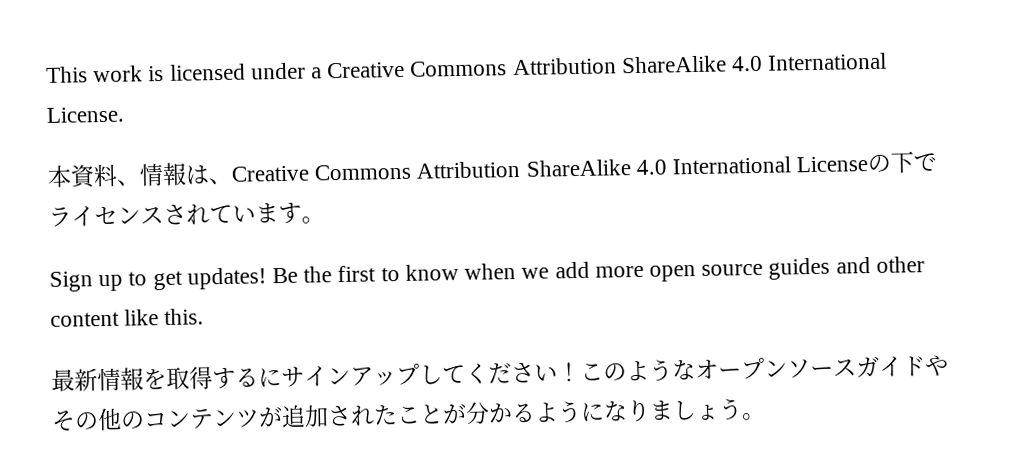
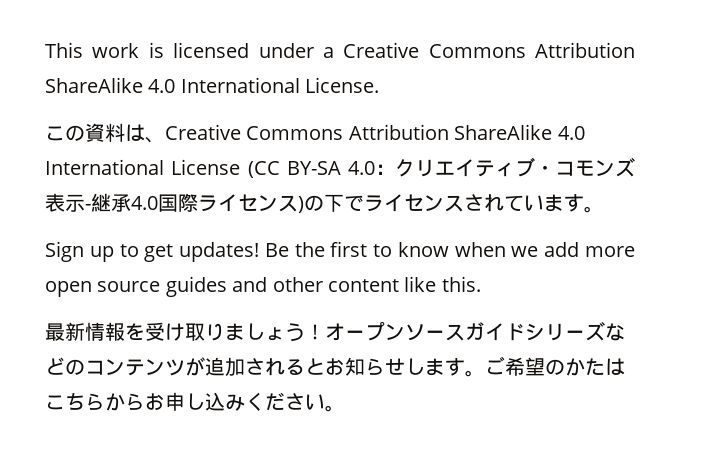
- 本資料、情報は、Creative Commons Attribution ShareAlike 4.0 International Licenseの下でライセンスされています。
+ この資料は、Creative Commons Attribution ShareAlike 4.0 International License (CC BY-SA 4.0：クリエイティブ・コモンズ表示-継承4.0国際ライセンス)の下でライセンスされています。
- 最新情報を取得するにサインアップしてください！このようなオープンソースガイドやその他のコンテンツが追加されたことが分かるようになりましょう。
+ 最新情報を受け取りましょう！オープンソースガイドシリーズなどのコンテンツが追加されるとお知らせします。ご希望のかたはこちらからお申し込みください。

